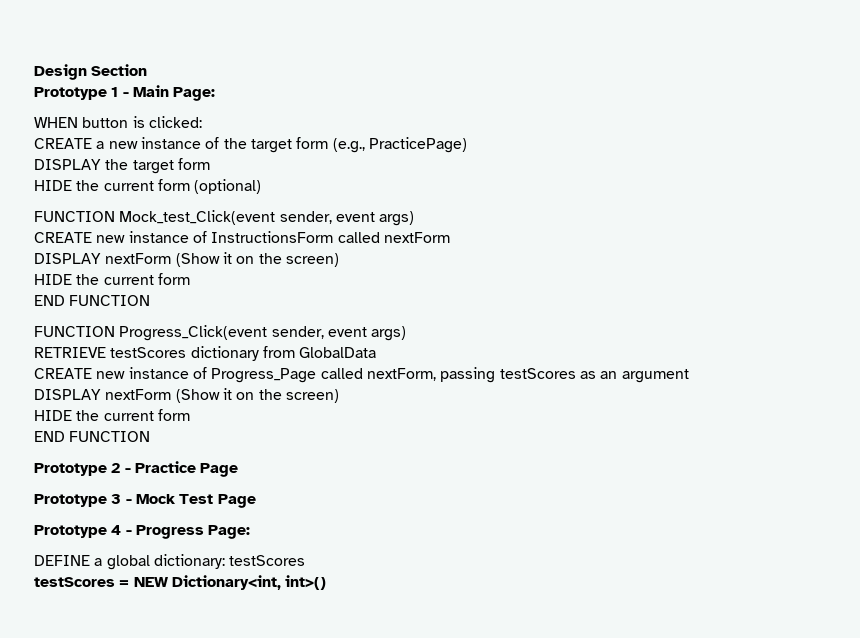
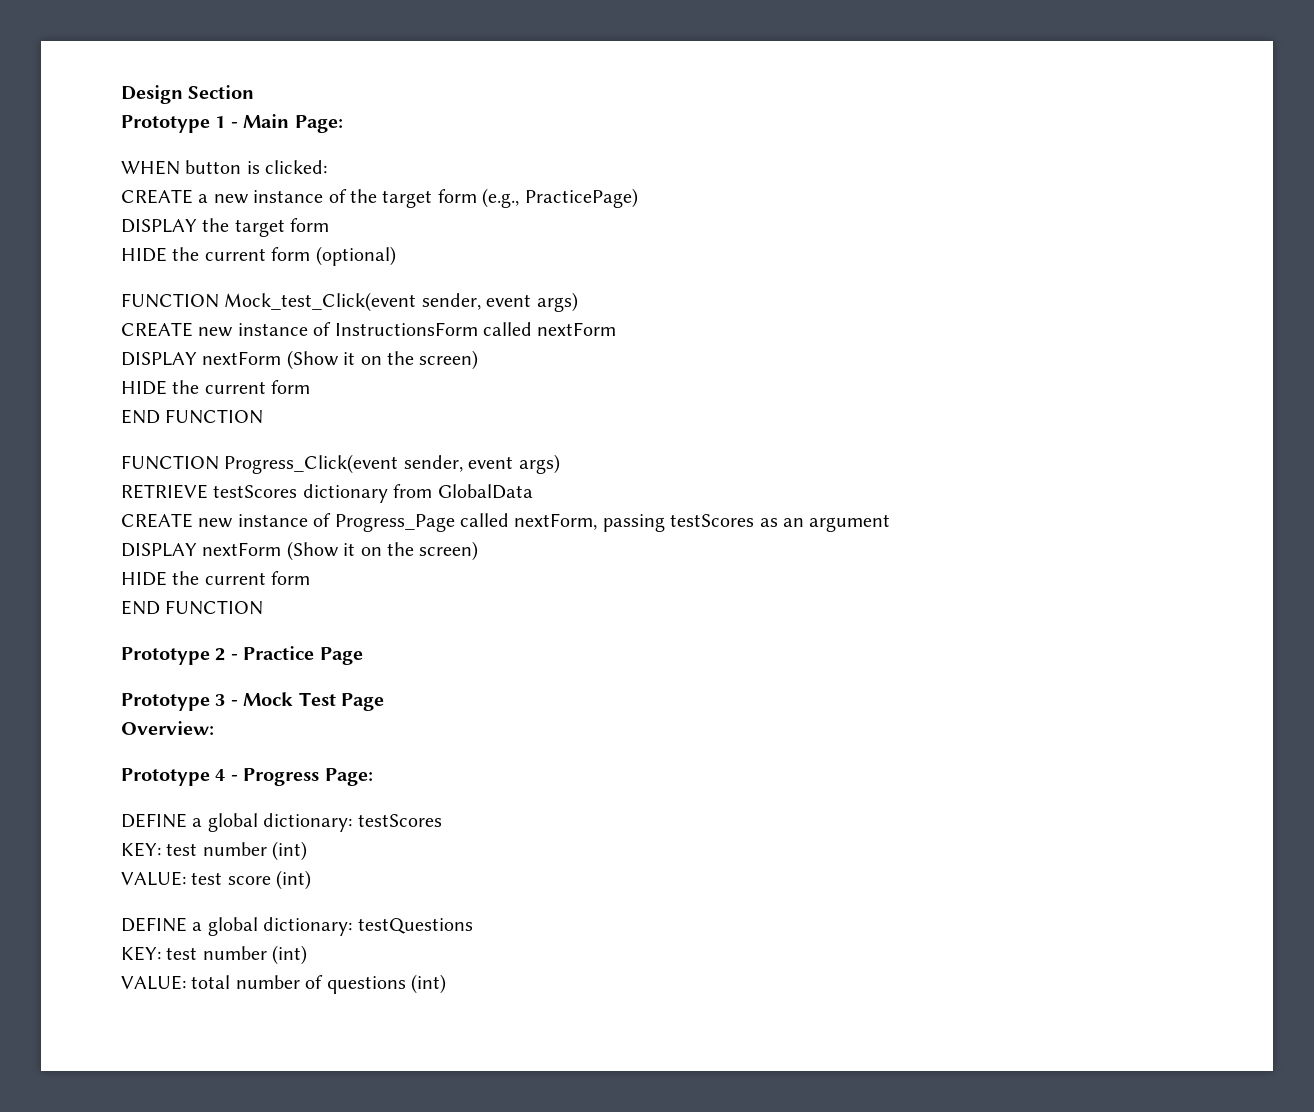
+ Overview:
  DEFINE a global dictionary: testScores
- testScores = NEW Dictionary<int, int>()
+ KEY: test number (int)
+ VALUE: test score (int)
+ DEFINE a global dictionary: testQuestions
+ KEY: test number (int)
+ VALUE: total number of questions (int)

